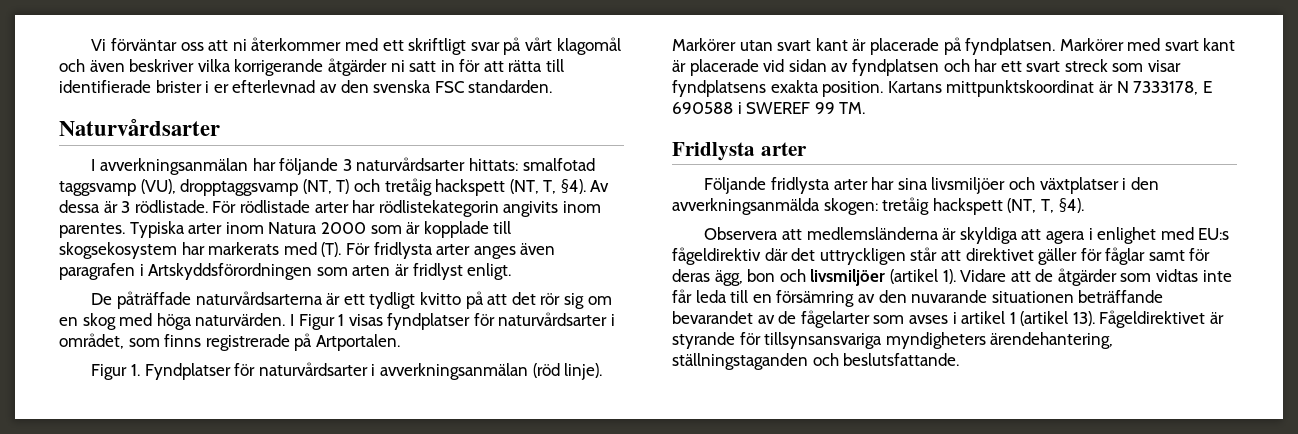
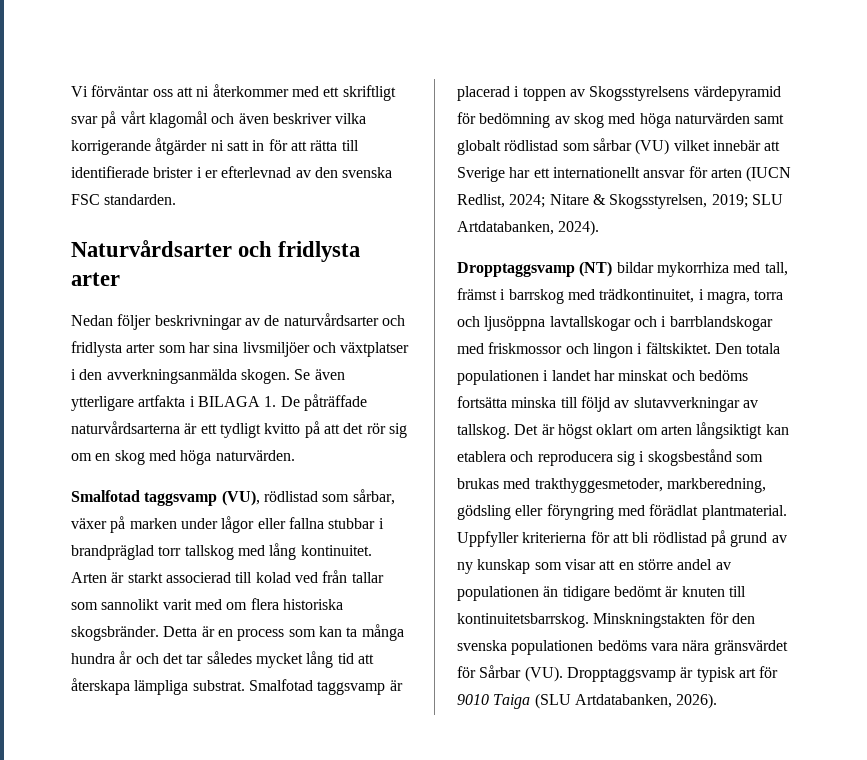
- Naturvårdsarter
- I avverkningsanmälan har följande 3 naturvårdsarter hittats: smalfotad taggsvamp (VU), dropptaggsvamp (NT, T) och tretåig hackspett (NT, T, §4). Av dessa är 3 rödlistade. För rödlistade arter har rödlistekategorin angivits inom parentes. Typiska arter inom Natura 2000 som är kopplade till skogsekosystem har markerats med (T). För fridlysta arter anges även paragrafen i Artskyddsförordningen som arten är fridlyst enligt.
- De påträffade naturvårdsarterna är ett tydligt kvitto på att det rör sig om en skog med höga naturvärden. I Figur 1 visas fyndplatser för naturvårdsarter i området, som finns registrerade på Artportalen.
- Figur 1. Fyndplatser för naturvårdsarter i avverkningsanmälan (röd linje). Markörer utan svart kant är placerade på fyndplatsen. Markörer med svart kant är placerade vid sidan av fyndplatsen och har ett svart streck som visar fyndplatsens exakta position. Kartans mittpunktskoordinat är N 7333178, E 690588 i SWEREF 99 TM.
- Fridlysta arter
- Följande fridlysta arter har sina livsmiljöer och växtplatser i den avverkningsanmälda skogen: tretåig hackspett (NT, T, §4).
- Observera att medlemsländerna är skyldiga att agera i enlighet med EU:s fågeldirektiv där det uttryckligen står att direktivet gäller för fåglar samt för deras ägg, bon och livsmiljöer (artikel 1). Vidare att de åtgärder som vidtas inte får leda till en försämring av den nuvarande situationen beträffande bevarandet av de fågelarter som avses i artikel 1 (artikel 13). Fågeldirektivet är styrande för tillsynsansvariga myndigheters ärendehantering, ställningstaganden och beslutsfattande.
+ Naturvårdsarter och fridlysta arter
+ Nedan följer beskrivningar av de naturvårdsarter och fridlysta arter som har sina livsmiljöer och växtplatser i den avverkningsanmälda skogen. Se även ytterligare artfakta i BILAGA 1. De påträffade naturvårdsarterna är ett tydligt kvitto på att det rör sig om en skog med höga naturvärden.
+ Smalfotad taggsvamp (VU), rödlistad som sårbar, växer på marken under lågor eller fallna stubbar i brandpräglad torr tallskog med lång kontinuitet. Arten är starkt associerad till kolad ved från tallar som sannolikt varit med om flera historiska skogsbränder. Detta är en process som kan ta många hundra år och det tar således mycket lång tid att återskapa lämpliga substrat. Smalfotad taggsvamp är placerad i toppen av Skogsstyrelsens värdepyramid för bedömning av skog med höga naturvärden samt globalt rödlistad som sårbar (VU) vilket innebär att Sverige har ett internationellt ansvar för arten (IUCN Redlist, 2024; Nitare & Skogsstyrelsen, 2019; SLU Artdatabanken, 2024).
+ Dropptaggsvamp (NT) bildar mykorrhiza med tall, främst i barrskog med trädkontinuitet, i magra, torra och ljusöppna lavtallskogar och i barrblandskogar med friskmossor och lingon i fältskiktet. Den totala populationen i landet har minskat och bedöms fortsätta minska till följd av slutavverkningar av tallskog. Det är högst oklart om arten långsiktigt kan etablera och reproducera sig i skogsbestånd som brukas med trakthyggesmetoder, markberedning, gödsling eller föryngring med förädlat plantmaterial. Uppfyller kriterierna för att bli rödlistad på grund av ny kunskap som visar att en större andel av populationen än tidigare bedömt är knuten till kontinuitetsbarrskog. Minskningstakten för den svenska populationen bedöms vara nära gränsvärdet för Sårbar (VU). Dropptaggsvamp är typisk art för 9010 Taiga (SLU Artdatabanken, 2026).

